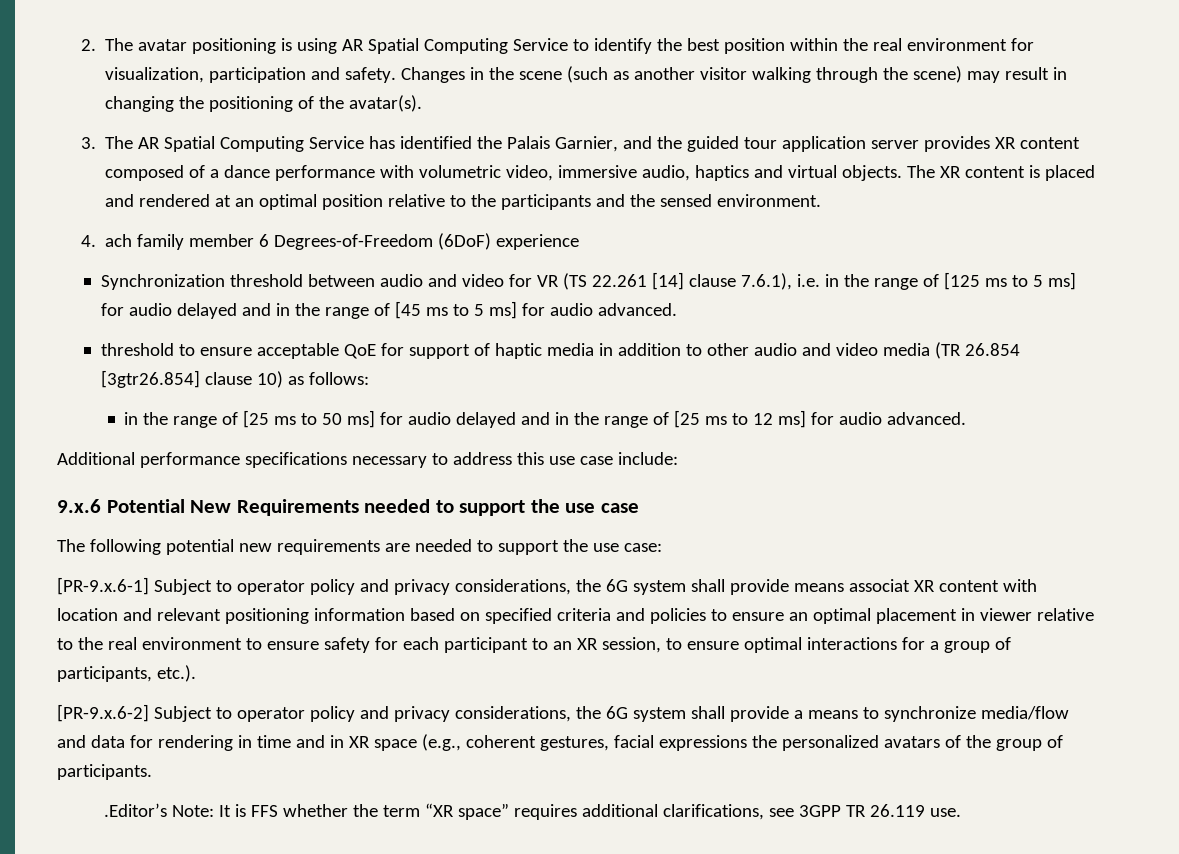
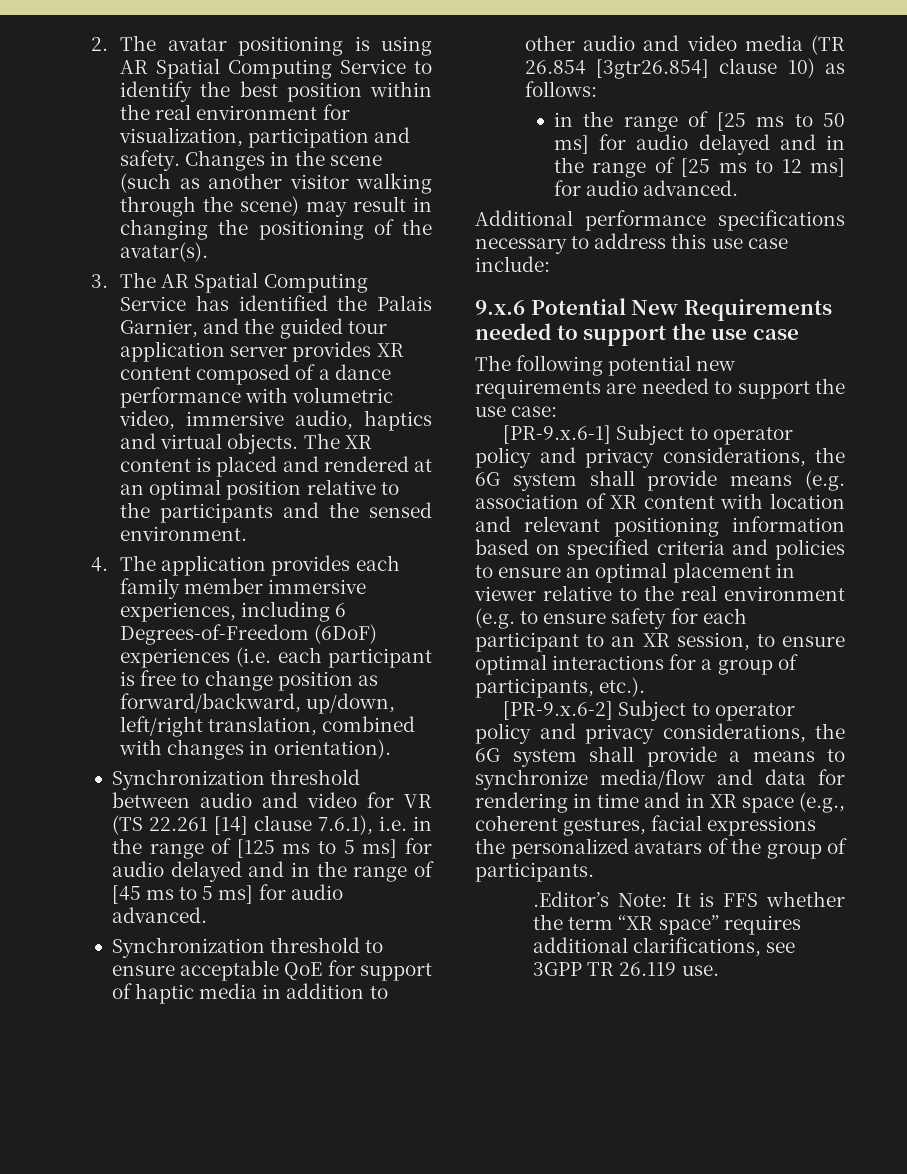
- 4. ach family member 6 Degrees-of-Freedom (6DoF) experience
+ 4. The application provides each family member immersive experiences, including 6 Degrees-of-Freedom (6DoF) experiences (i.e. each participant is free to change position as forward/backward, up/down, left/right translation, combined with changes in orientation).
- threshold to ensure acceptable QoE for support of haptic media in addition to other audio and video media (TR 26.854 [3gtr26.854] clause 10) as follows:
+ Synchronization threshold to ensure acceptable QoE for support of haptic media in addition to other audio and video media (TR 26.854 [3gtr26.854] clause 10) as follows:
- [PR-9.x.6-1] Subject to operator policy and privacy considerations, the 6G system shall provide means associat XR content with location and relevant positioning information based on specified criteria and policies to ensure an optimal placement in viewer relative to the real environment to ensure safety for each participant to an XR session, to ensure optimal interactions for a group of participants, etc.).
+ [PR-9.x.6-1] Subject to operator policy and privacy considerations, the 6G system shall provide means (e.g. association of XR content with location and relevant positioning information based on specified criteria and policies to ensure an optimal placement in viewer relative to the real environment (e.g. to ensure safety for each participant to an XR session, to ensure optimal interactions for a group of participants, etc.).

